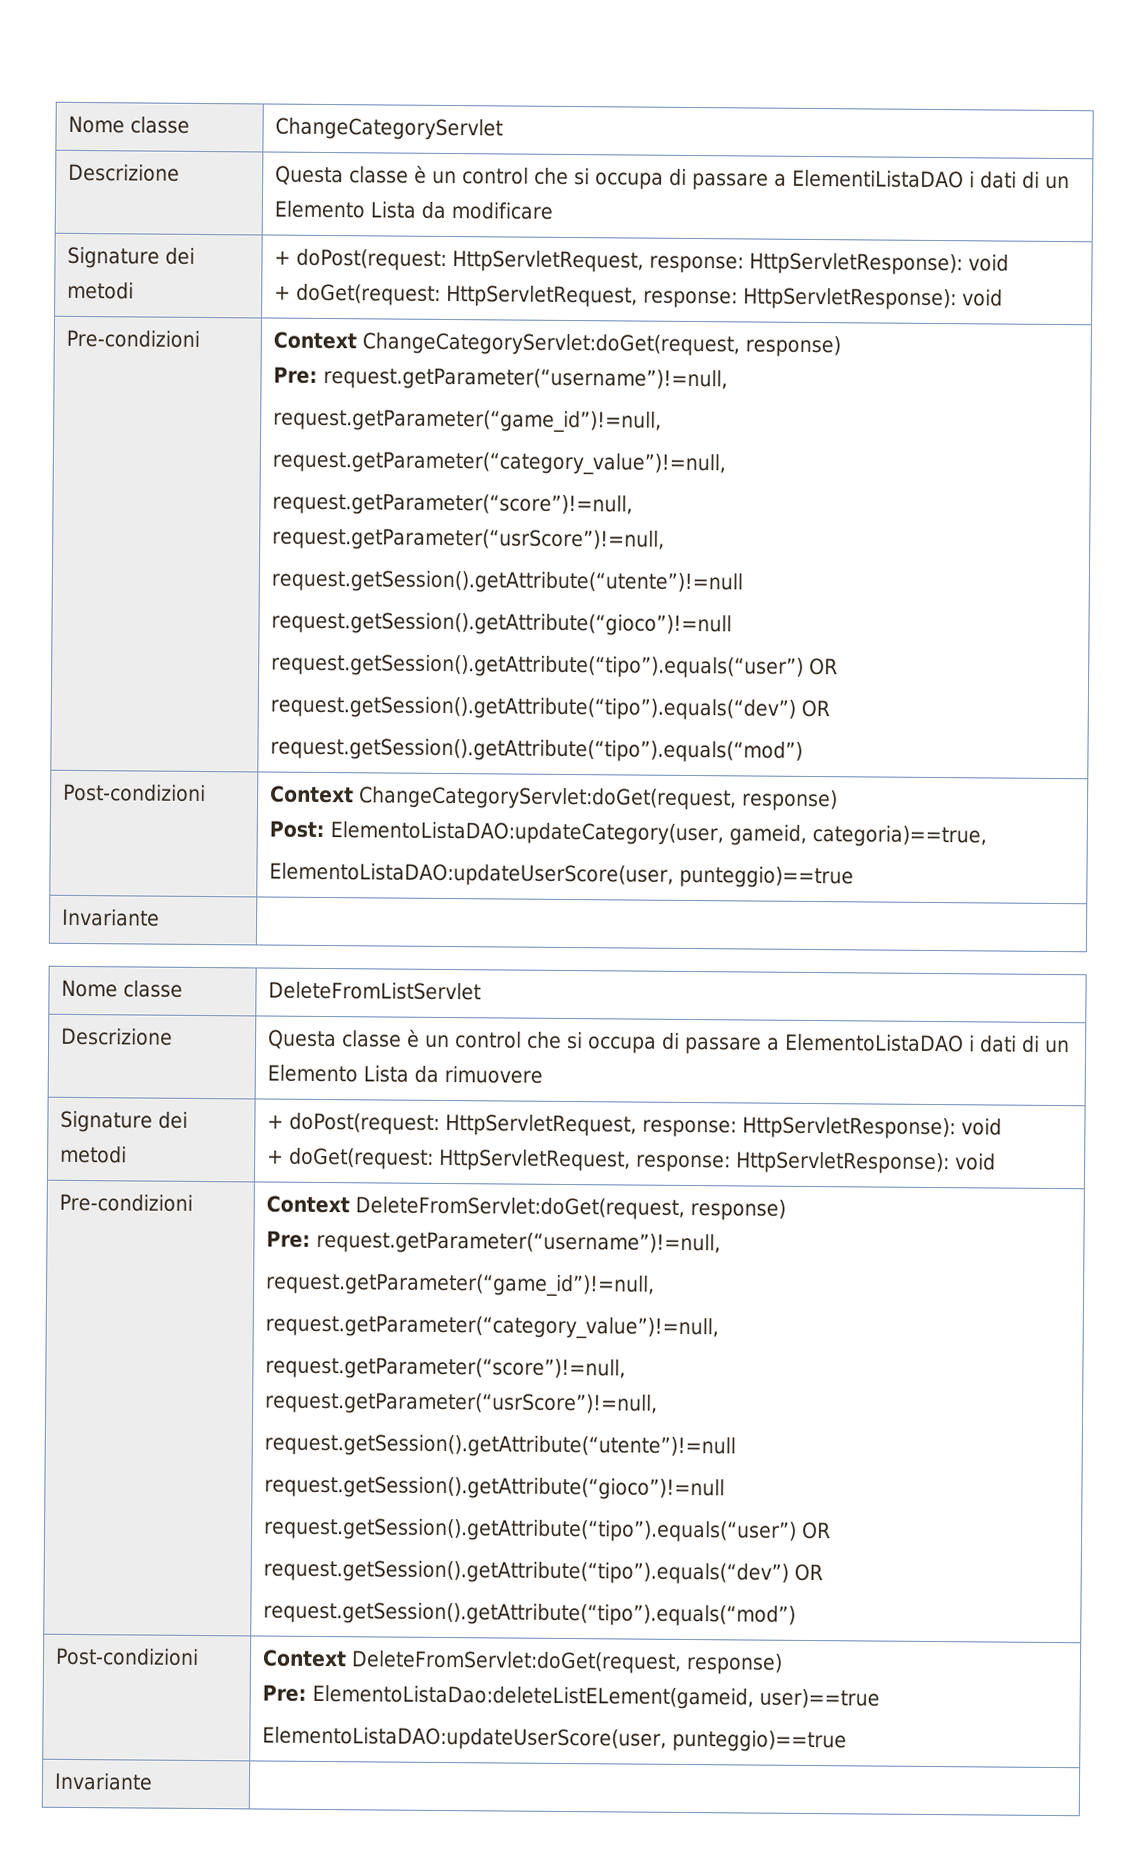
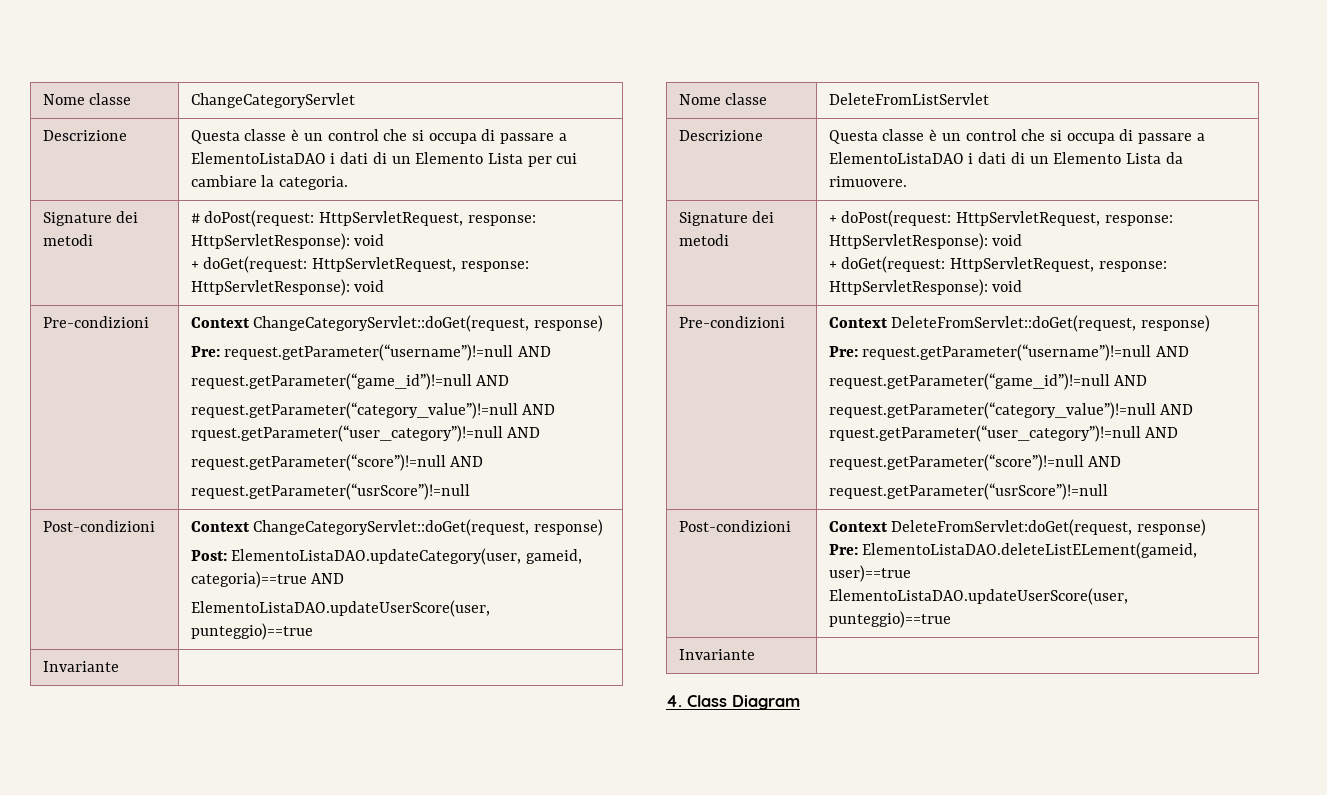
- Descrizione | Questa classe è un control che si occupa di passare a ElementiListaDAO i dati di un Elemento Lista da modificare
- Signature dei metodi | + doPost(request: HttpServletRequest, response: HttpServletResponse): void
+ Descrizione | Questa classe è un control che si occupa di passare a ElementoListaDAO i dati di un Elemento Lista per cui cambiare la categoria.
+ Signature dei metodi | # doPost(request: HttpServletRequest, response: HttpServletResponse): void
- Pre-condizioni | Context ChangeCategoryServlet:doGet(request, response)
- Pre: request.getParameter(“username”)!=null,
- request.getParameter(“game_id”)!=null,
- request.getParameter(“category_value”)!=null,
- request.getParameter(“score”)!=null,
- request.getParameter(“usrScore”)!=null,
- request.getSession().getAttribute(“utente”)!=null
- request.getSession().getAttribute(“gioco”)!=null
- request.getSession().getAttribute(“tipo”).equals(“user”) OR
- request.getSession().getAttribute(“tipo”).equals(“dev”) OR
- request.getSession().getAttribute(“tipo”).equals(“mod”)
- Post-condizioni | Context ChangeCategoryServlet:doGet(request, response)
- Post: ElementoListaDAO:updateCategory(user, gameid, categoria)==true,
- ElementoListaDAO:updateUserScore(user, punteggio)==true
+ Pre-condizioni | Context ChangeCategoryServlet::doGet(request, response)
+ Pre: request.getParameter(“username”)!=null AND
+ request.getParameter(“game_id”)!=null AND
+ request.getParameter(“category_value”)!=null AND rquest.getParameter(“user_category”)!=null AND
+ request.getParameter(“score”)!=null AND
+ request.getParameter(“usrScore”)!=null
+ Post-condizioni | Context ChangeCategoryServlet::doGet(request, response)
+ Post: ElementoListaDAO.updateCategory(user, gameid, categoria)==true AND
+ ElementoListaDAO.updateUserScore(user, punteggio)==true
- Descrizione | Questa classe è un control che si occupa di passare a ElementoListaDAO i dati di un Elemento Lista da rimuovere
+ Descrizione | Questa classe è un control che si occupa di passare a ElementoListaDAO i dati di un Elemento Lista da rimuovere.
- Pre-condizioni | Context DeleteFromServlet:doGet(request, response)
- Pre: request.getParameter(“username”)!=null,
- request.getParameter(“game_id”)!=null,
- request.getParameter(“category_value”)!=null,
- request.getParameter(“score”)!=null,
- request.getParameter(“usrScore”)!=null,
- request.getSession().getAttribute(“utente”)!=null
- request.getSession().getAttribute(“gioco”)!=null
- request.getSession().getAttribute(“tipo”).equals(“user”) OR
- request.getSession().getAttribute(“tipo”).equals(“dev”) OR
- request.getSession().getAttribute(“tipo”).equals(“mod”)
+ Pre-condizioni | Context DeleteFromServlet::doGet(request, response)
+ Pre: request.getParameter(“username”)!=null AND
+ request.getParameter(“game_id”)!=null AND
+ request.getParameter(“category_value”)!=null AND rquest.getParameter(“user_category”)!=null AND
+ request.getParameter(“score”)!=null AND
+ request.getParameter(“usrScore”)!=null
  Post-condizioni | Context DeleteFromServlet:doGet(request, response)
- Pre: ElementoListaDao:deleteListELement(gameid, user)==true
- ElementoListaDAO:updateUserScore(user, punteggio)==true
+ Pre: ElementoListaDAO.deleteListELement(gameid, user)==true
+ ElementoListaDAO.updateUserScore(user, punteggio)==true
  Invariante |
+ 4. Class Diagram

